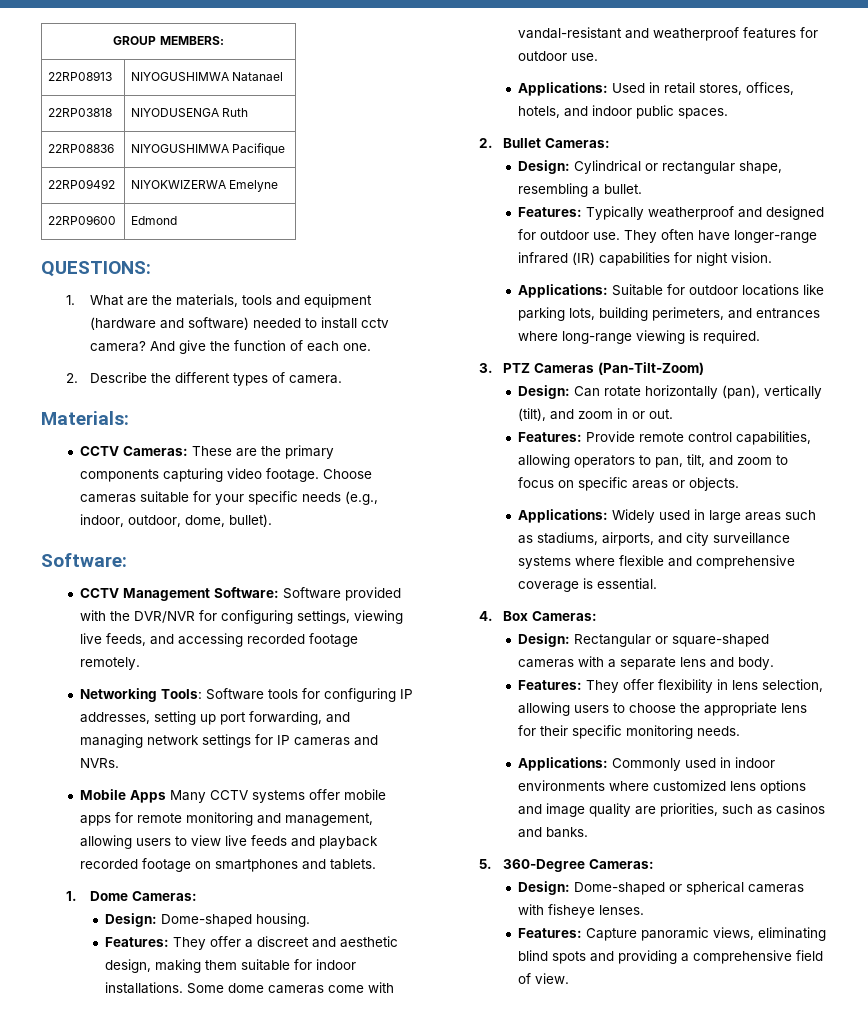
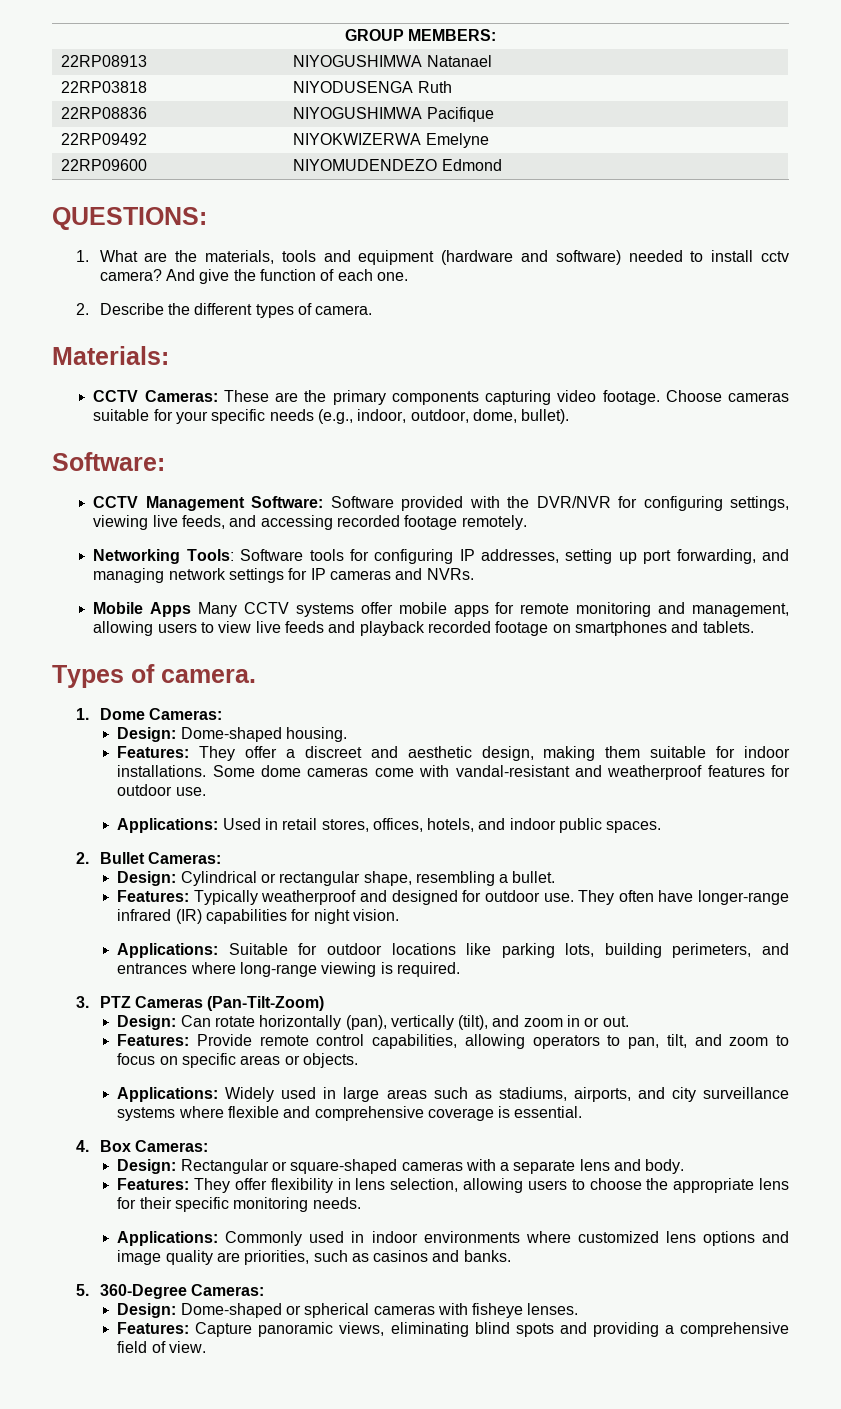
- 22RP09600 | Edmond
+ 22RP09600 | NIYOMUDENDEZO Edmond
+ Types of camera.

